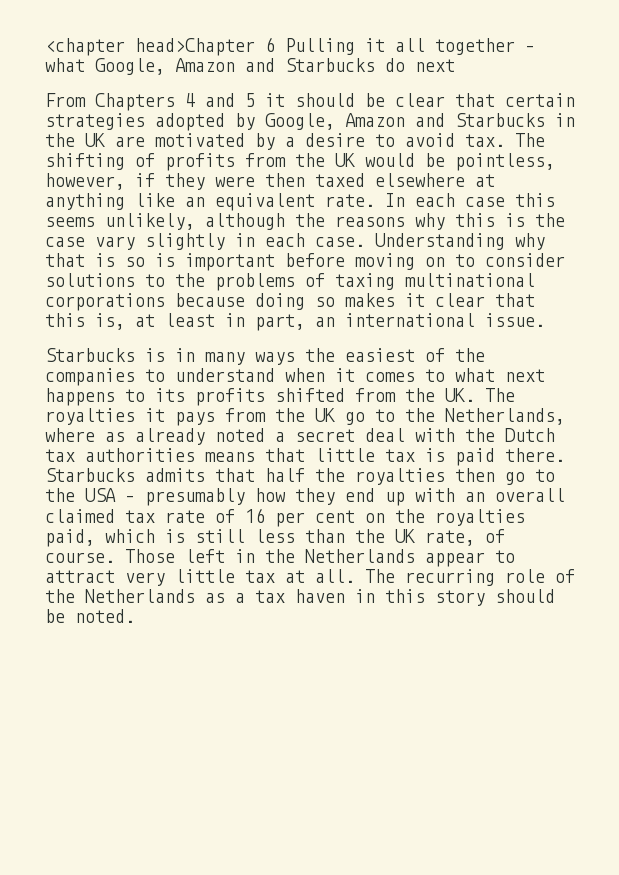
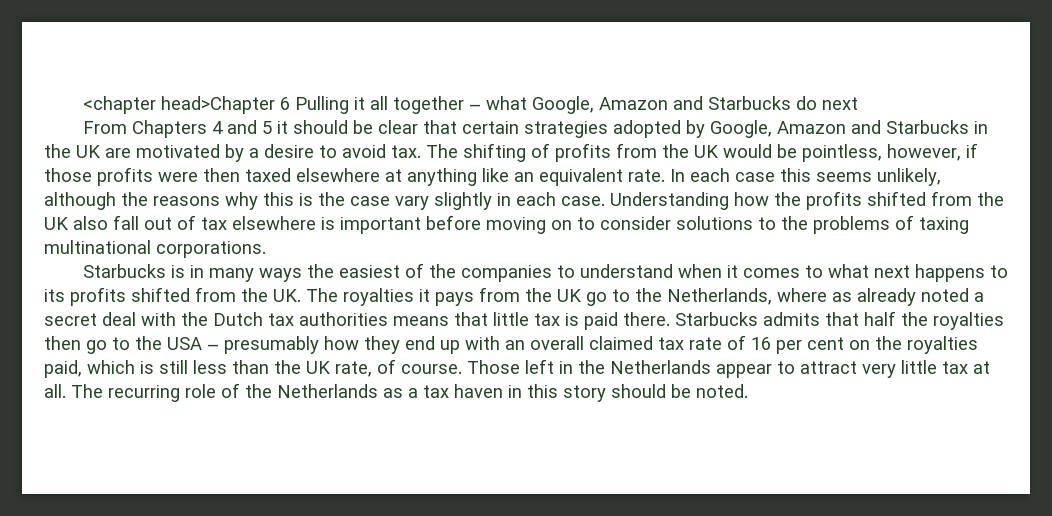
- The shifting of profits from the UK would be pointless, however, if they were then taxed elsewhere at anything like an equivalent rate.
+ The shifting of profits from the UK would be pointless, however, if those profits were then taxed elsewhere at anything like an equivalent rate.
- Understanding why that is so is important before moving on to consider solutions to the problems of taxing multinational corporations because doing so makes it clear that this is, at least in part, an international issue.
+ Understanding how the profits shifted from the UK also fall out of tax elsewhere is important before moving on to consider solutions to the problems of taxing multinational corporations.

